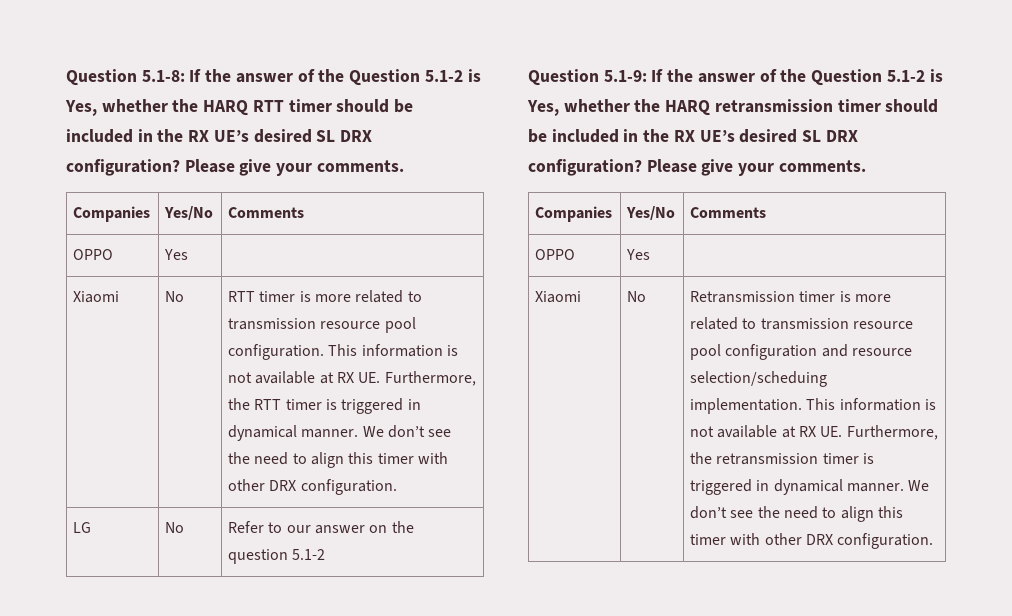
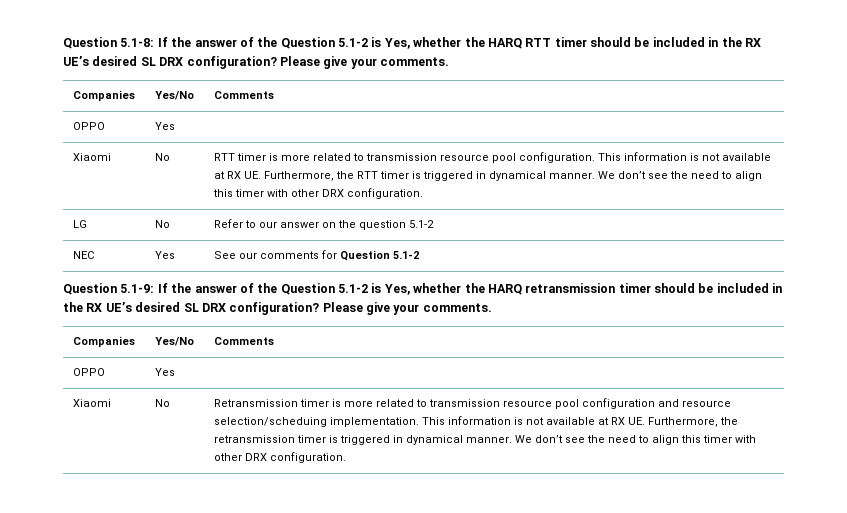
+ NEC | Yes | See our comments for Question 5.1-2

